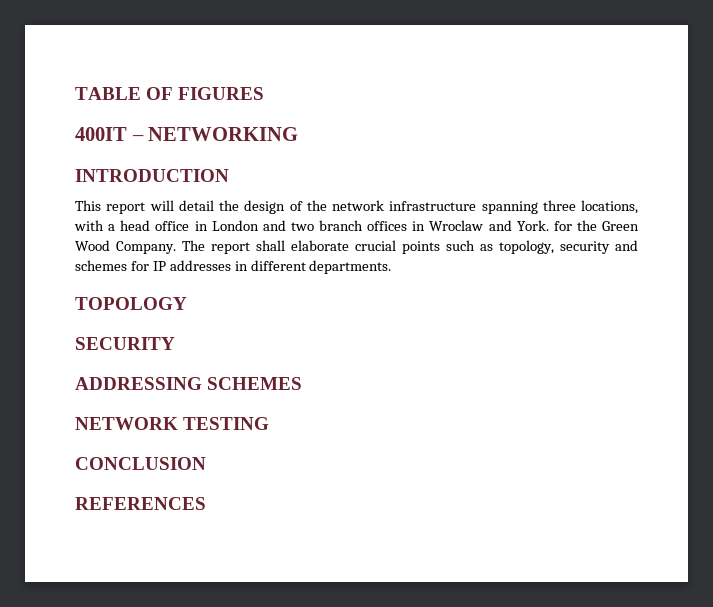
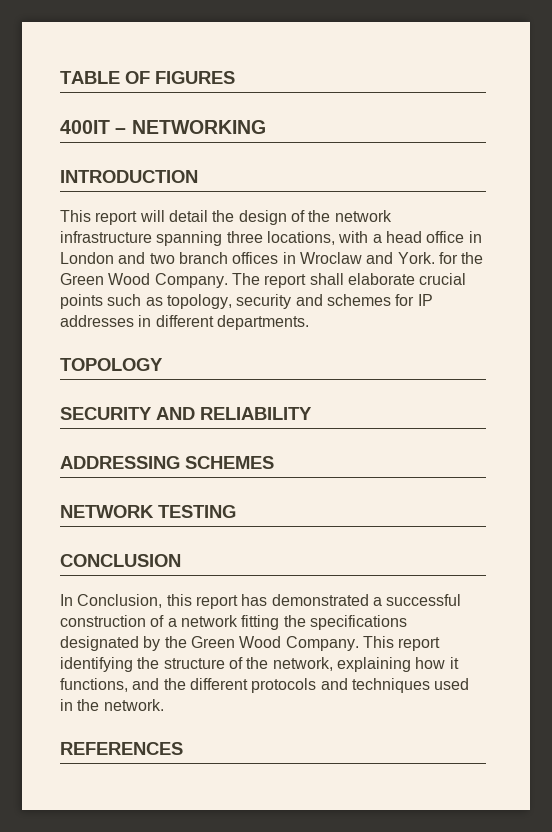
- SECURITY
+ SECURITY AND RELIABILITY
+ In Conclusion, this report has demonstrated a successful construction of a network fitting the specifications designated by the Green Wood Company. This report identifying the structure of the network, explaining how it functions, and the different protocols and techniques used in the network.

